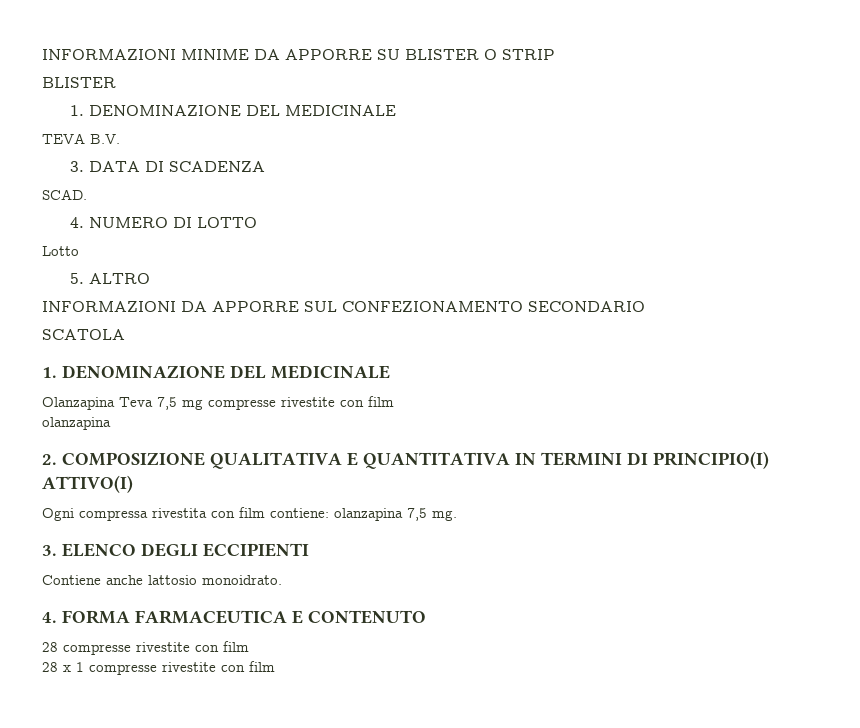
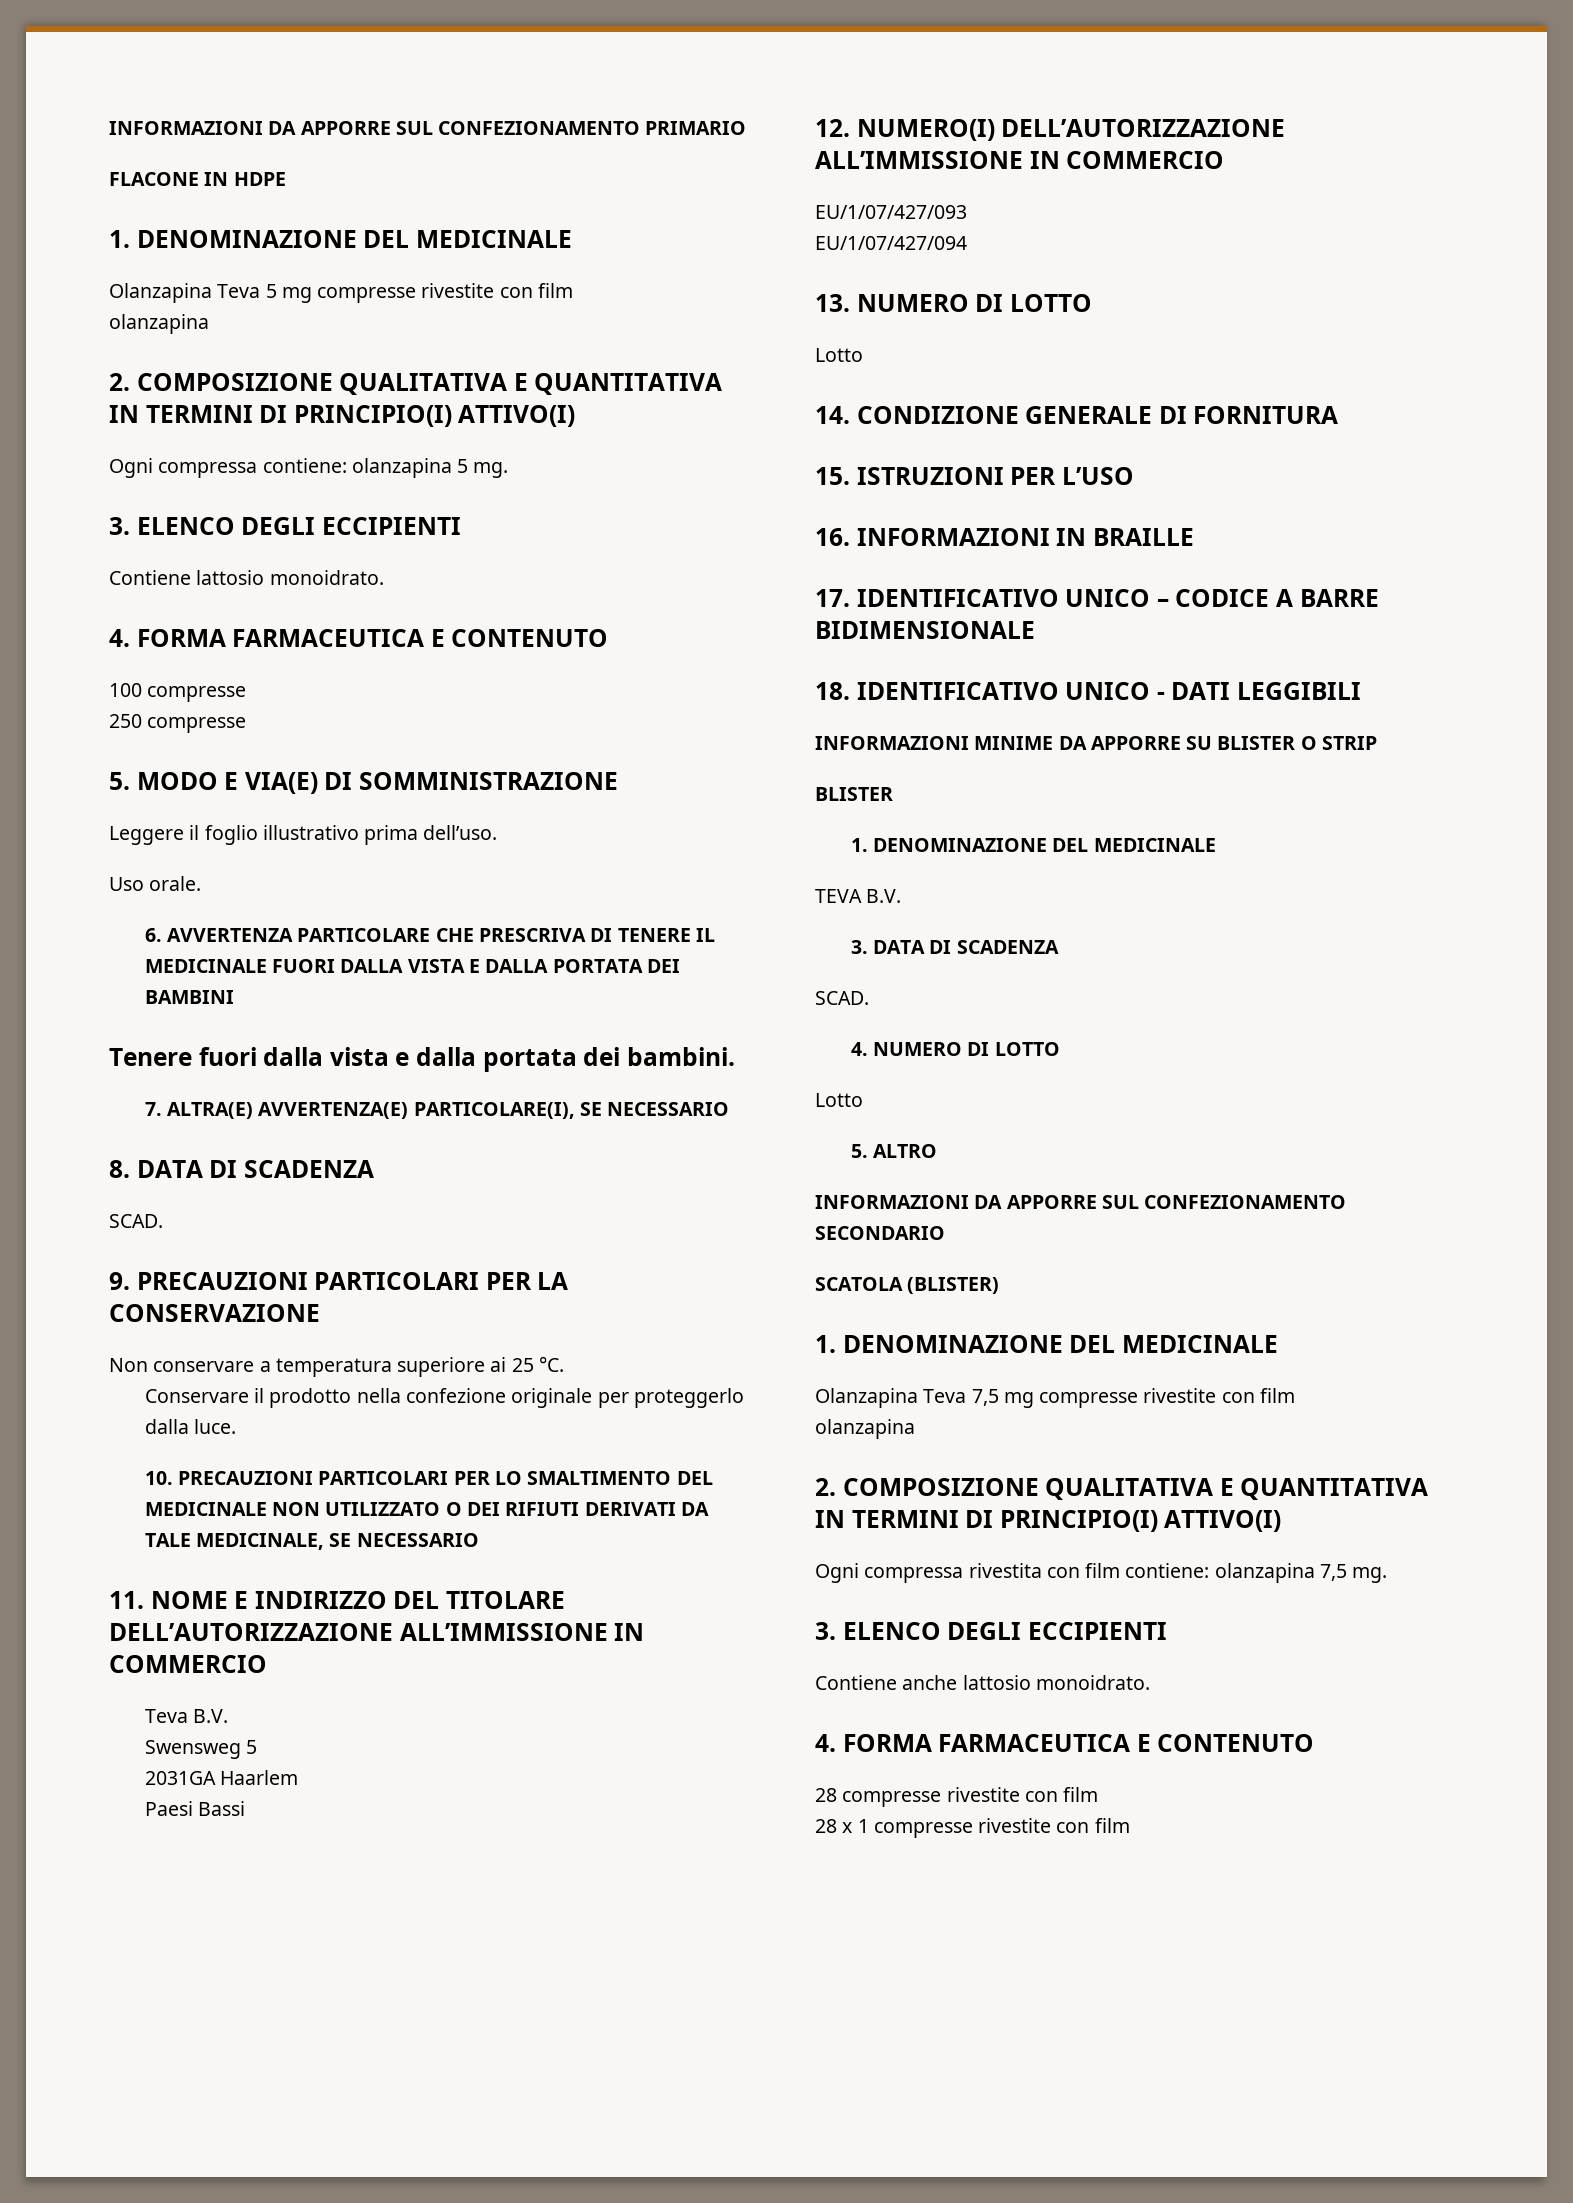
+ INFORMAZIONI DA APPORRE SUL CONFEZIONAMENTO PRIMARIO
+ FLACONE IN HDPE
+ 1. DENOMINAZIONE DEL MEDICINALE
+ Olanzapina Teva 5 mg compresse rivestite con film
+ olanzapina
+ 2. COMPOSIZIONE QUALITATIVA E QUANTITATIVA IN TERMINI DI PRINCIPIO(I) ATTIVO(I)
+ Ogni compressa contiene: olanzapina 5 mg.
+ 3. ELENCO DEGLI ECCIPIENTI
+ Contiene lattosio monoidrato.
+ 4. FORMA FARMACEUTICA E CONTENUTO
+ 100 compresse
+ 250 compresse
+ 5. MODO E VIA(E) DI SOMMINISTRAZIONE
+ Leggere il foglio illustrativo prima dell’uso.
+ Uso orale.
+ 6. AVVERTENZA PARTICOLARE CHE PRESCRIVA DI TENERE IL MEDICINALE FUORI DALLA VISTA E DALLA PORTATA DEI BAMBINI
+ Tenere fuori dalla vista e dalla portata dei bambini.
+ 7. ALTRA(E) AVVERTENZA(E) PARTICOLARE(I), SE NECESSARIO
+ 8. DATA DI SCADENZA
+ SCAD.
+ 9. PRECAUZIONI PARTICOLARI PER LA CONSERVAZIONE
+ Non conservare a temperatura superiore ai 25 °C.
+ Conservare il prodotto nella confezione originale per proteggerlo dalla luce.
+ 10. PRECAUZIONI PARTICOLARI PER LO SMALTIMENTO DEL MEDICINALE NON UTILIZZATO O DEI RIFIUTI DERIVATI DA TALE MEDICINALE, SE NECESSARIO
+ 11. NOME E INDIRIZZO DEL TITOLARE DELL’AUTORIZZAZIONE ALL’IMMISSIONE IN COMMERCIO
+ Teva B.V.
+ Swensweg 5
+ 2031GA Haarlem
+ Paesi Bassi
+ 12. NUMERO(I) DELL’AUTORIZZAZIONE ALL’IMMISSIONE IN COMMERCIO
+ EU/1/07/427/093
+ EU/1/07/427/094
+ 13. NUMERO DI LOTTO
+ Lotto
+ 14. CONDIZIONE GENERALE DI FORNITURA
+ 15. ISTRUZIONI PER L’USO
+ 16. INFORMAZIONI IN BRAILLE
+ 17. IDENTIFICATIVO UNICO – CODICE A BARRE BIDIMENSIONALE
+ 18. IDENTIFICATIVO UNICO - DATI LEGGIBILI
- SCATOLA
+ SCATOLA (BLISTER)

